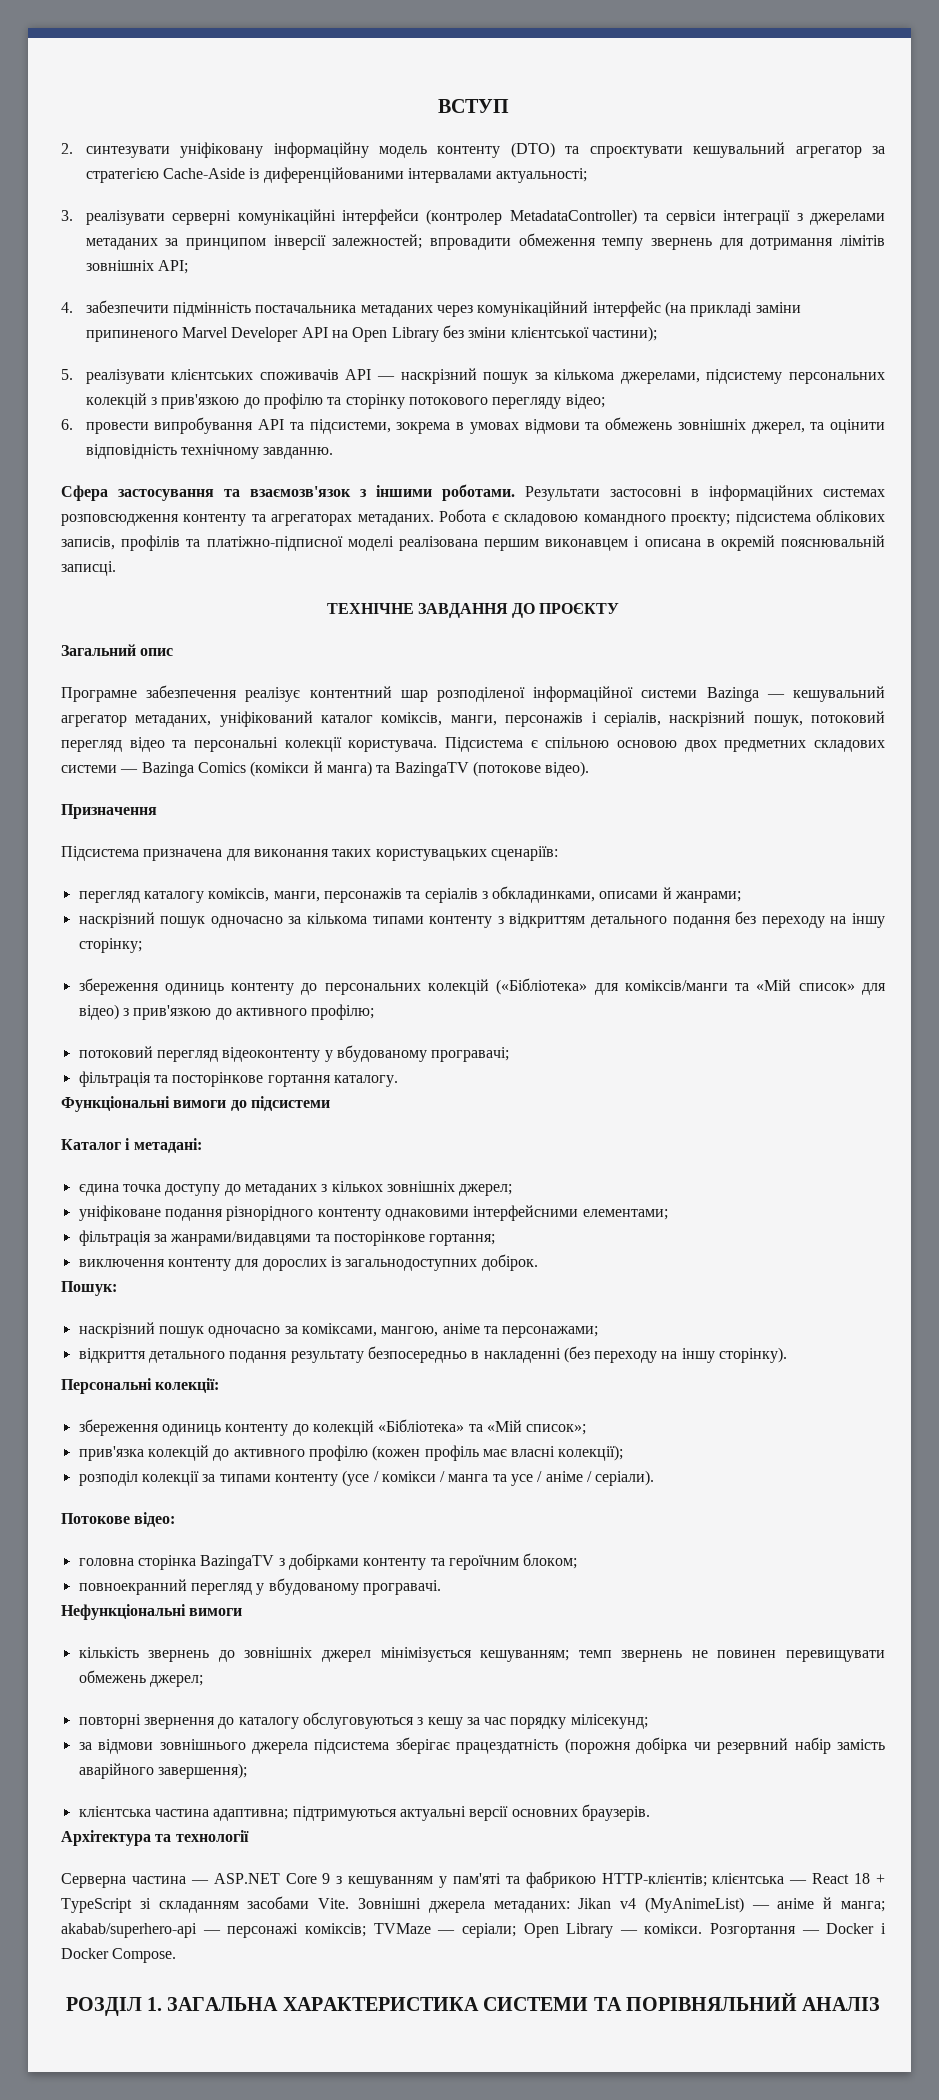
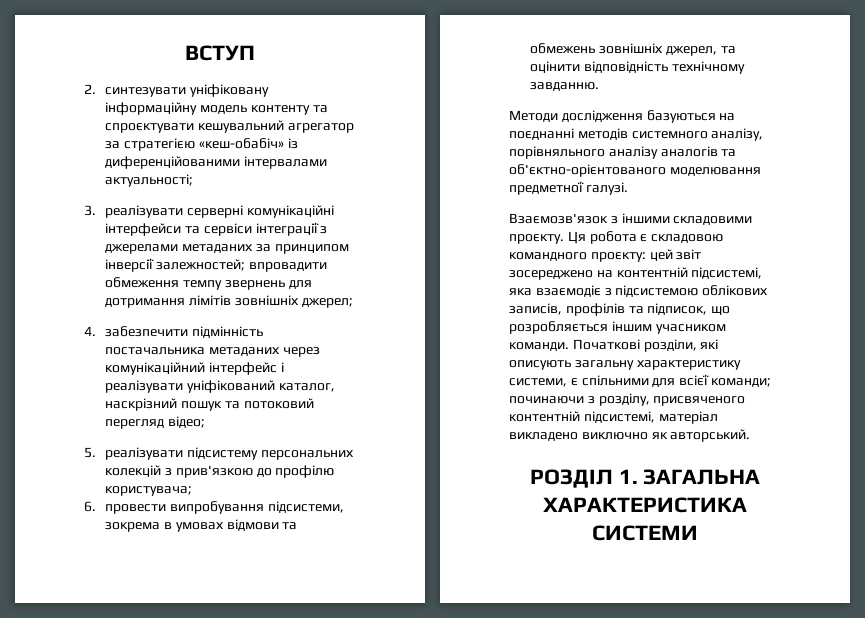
- 2. синтезувати уніфіковану інформаційну модель контенту (DTO) та спроєктувати кешувальний агрегатор за стратегією Cache-Aside із диференційованими інтервалами актуальності;
+ 2. синтезувати уніфіковану інформаційну модель контенту та спроєктувати кешувальний агрегатор за стратегією «кеш-обабіч» із диференційованими інтервалами актуальності;
- 3. реалізувати серверні комунікаційні інтерфейси (контролер MetadataController) та сервіси інтеграції з джерелами метаданих за принципом інверсії залежностей; впровадити обмеження темпу звернень для дотримання лімітів зовнішніх API;
+ 3. реалізувати серверні комунікаційні інтерфейси та сервіси інтеграції з джерелами метаданих за принципом інверсії залежностей; впровадити обмеження темпу звернень для дотримання лімітів зовнішніх джерел;
- 4. забезпечити підмінність постачальника метаданих через комунікаційний інтерфейс (на прикладі заміни припиненого Marvel Developer API на Open Library без зміни клієнтської частини);
- 5. реалізувати клієнтських споживачів API — наскрізний пошук за кількома джерелами, підсистему персональних колекцій з прив'язкою до профілю та сторінку потокового перегляду відео;
+ 4. забезпечити підмінність постачальника метаданих через комунікаційний інтерфейс і реалізувати уніфікований каталог, наскрізний пошук та потоковий перегляд відео;
+ 5. реалізувати підсистему персональних колекцій з прив'язкою до профілю користувача;
- 6. провести випробування API та підсистеми, зокрема в умовах відмови та обмежень зовнішніх джерел, та оцінити відповідність технічному завданню.
+ 6. провести випробування підсистеми, зокрема в умовах відмови та обмежень зовнішніх джерел, та оцінити відповідність технічному завданню.
- Сфера застосування та взаємозв'язок з іншими роботами. Результати застосовні в інформаційних системах розповсюдження контенту та агрегаторах метаданих. Робота є складовою командного проєкту; підсистема облікових записів, профілів та платіжно-підписної моделі реалізована першим виконавцем і описана в окремій пояснювальній записці.
- ТЕХНІЧНЕ ЗАВДАННЯ ДО ПРОЄКТУ
- Загальний опис
- Програмне забезпечення реалізує контентний шар розподіленої інформаційної системи Bazinga — кешувальний агрегатор метаданих, уніфікований каталог коміксів, манги, персонажів і серіалів, наскрізний пошук, потоковий перегляд відео та персональні колекції користувача. Підсистема є спільною основою двох предметних складових системи — Bazinga Comics (комікси й манга) та BazingaTV (потокове відео).
- Призначення
- Підсистема призначена для виконання таких користувацьких сценаріїв:
- перегляд каталогу коміксів, манги, персонажів та серіалів з обкладинками, описами й жанрами;
- наскрізний пошук одночасно за кількома типами контенту з відкриттям детального подання без переходу на іншу сторінку;
- збереження одиниць контенту до персональних колекцій («Бібліотека» для коміксів/манги та «Мій список» для відео) з прив'язкою до активного профілю;
- потоковий перегляд відеоконтенту у вбудованому програвачі;
- фільтрація та посторінкове гортання каталогу.
- Функціональні вимоги до підсистеми
- Каталог і метадані:
- єдина точка доступу до метаданих з кількох зовнішніх джерел;
- уніфіковане подання різнорідного контенту однаковими інтерфейсними елементами;
- фільтрація за жанрами/видавцями та посторінкове гортання;
- виключення контенту для дорослих із загальнодоступних добірок.
- Пошук:
- наскрізний пошук одночасно за коміксами, мангою, аніме та персонажами;
- відкриття детального подання результату безпосередньо в накладенні (без переходу на іншу сторінку).
- Персональні колекції:
- збереження одиниць контенту до колекцій «Бібліотека» та «Мій список»;
- прив'язка колекцій до активного профілю (кожен профіль має власні колекції);
- розподіл колекції за типами контенту (усе / комікси / манга та усе / аніме / серіали).
- Потокове відео:
- головна сторінка BazingaTV з добірками контенту та героїчним блоком;
- повноекранний перегляд у вбудованому програвачі.
- Нефункціональні вимоги
- кількість звернень до зовнішніх джерел мінімізується кешуванням; темп звернень не повинен перевищувати обмежень джерел;
- повторні звернення до каталогу обслуговуються з кешу за час порядку мілісекунд;
- за відмови зовнішнього джерела підсистема зберігає працездатність (порожня добірка чи резервний набір замість аварійного завершення);
- клієнтська частина адаптивна; підтримуються актуальні версії основних браузерів.
- Архітектура та технології
- Серверна частина — ASP.NET Core 9 з кешуванням у пам'яті та фабрикою HTTP-клієнтів; клієнтська — React 18 + TypeScript зі складанням засобами Vite. Зовнішні джерела метаданих: Jikan v4 (MyAnimeList) — аніме й манга; akabab/superhero-api — персонажі коміксів; TVMaze — серіали; Open Library — комікси. Розгортання — Docker і Docker Compose.
+ Методи дослідження базуються на поєднанні методів системного аналізу, порівняльного аналізу аналогів та об'єктно-орієнтованого моделювання предметної галузі.
+ Взаємозв'язок з іншими складовими проєкту. Ця робота є складовою командного проєкту: цей звіт зосереджено на контентній підсистемі, яка взаємодіє з підсистемою облікових записів, профілів та підписок, що розробляється іншим учасником команди. Початкові розділи, які описують загальну характеристику системи, є спільними для всієї команди; починаючи з розділу, присвяченого контентній підсистемі, матеріал викладено виключно як авторський.
- РОЗДІЛ 1. ЗАГАЛЬНА ХАРАКТЕРИСТИКА СИСТЕМИ ТА ПОРІВНЯЛЬНИЙ АНАЛІЗ
+ РОЗДІЛ 1. ЗАГАЛЬНА ХАРАКТЕРИСТИКА СИСТЕМИ

